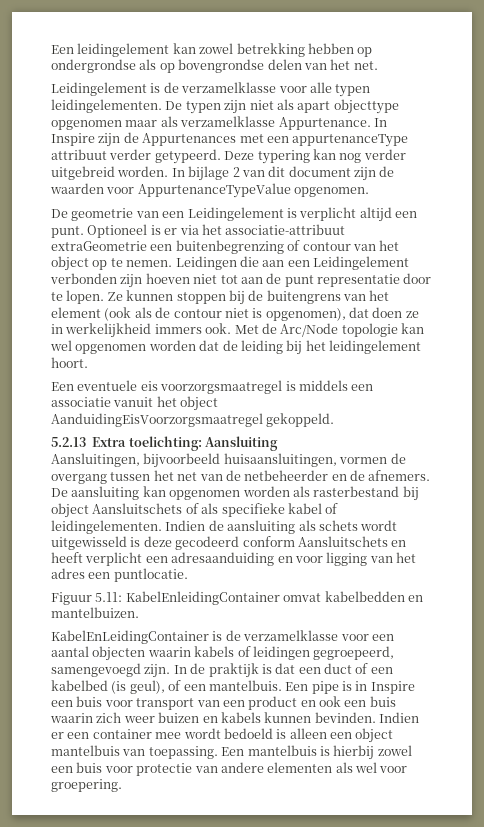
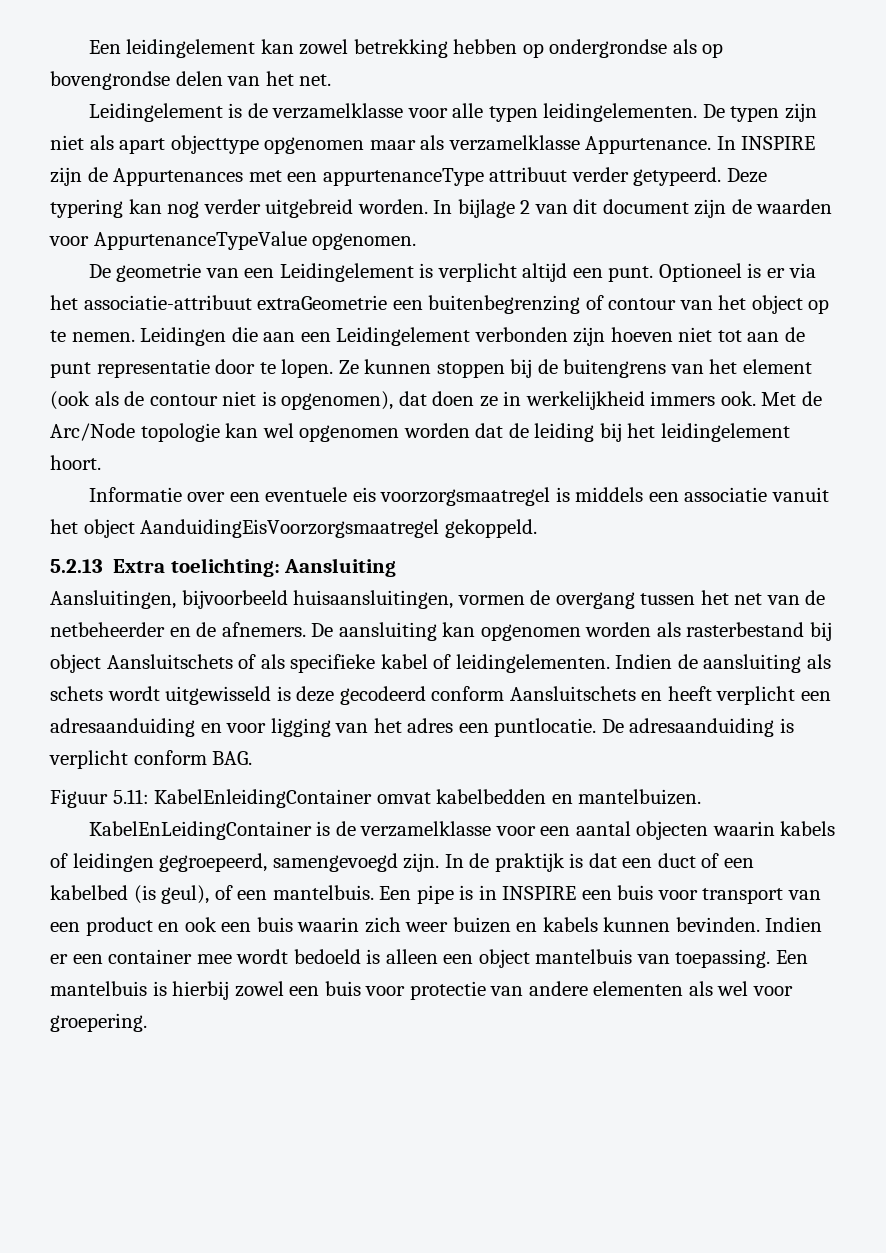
- In Inspire zijn de Appurtenances met een appurtenanceType attribuut verder getypeerd.
+ In INSPIRE zijn de Appurtenances met een appurtenanceType attribuut verder getypeerd.
- Een eventuele eis voorzorgsmaatregel is middels een associatie vanuit het object AanduidingEisVoorzorgsmaatregel gekoppeld.
+ Informatie over een eventuele eis voorzorgsmaatregel is middels een associatie vanuit het object AanduidingEisVoorzorgsmaatregel gekoppeld.
+ De adresaanduiding is verplicht conform BAG.
- Een pipe is in Inspire een buis voor transport van een product en ook een buis waarin zich weer buizen en kabels kunnen bevinden.
+ Een pipe is in INSPIRE een buis voor transport van een product en ook een buis waarin zich weer buizen en kabels kunnen bevinden.

